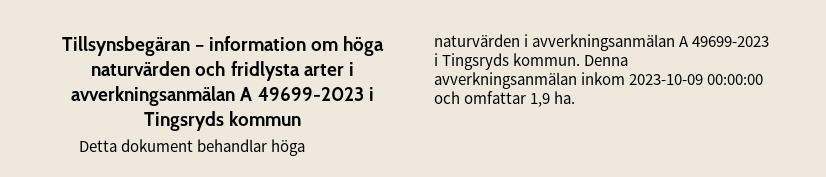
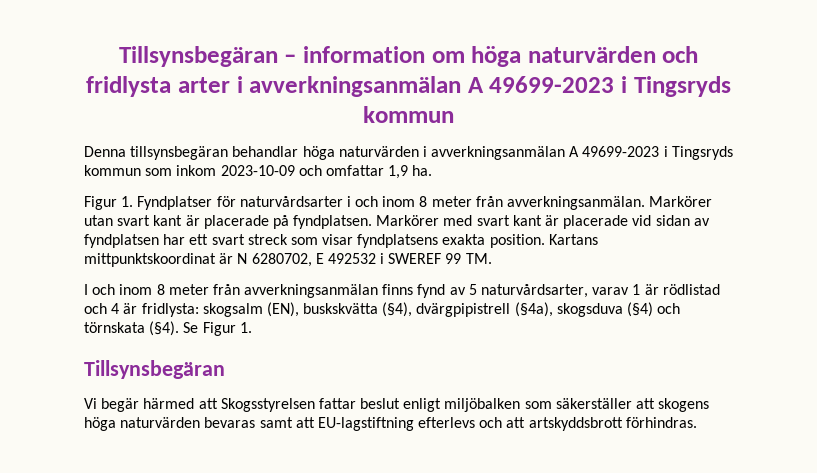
- Detta dokument behandlar höga naturvärden i avverkningsanmälan A 49699-2023 i Tingsryds kommun. Denna avverkningsanmälan inkom 2023-10-09 00:00:00 och omfattar 1,9 ha.
+ Denna tillsynsbegäran behandlar höga naturvärden i avverkningsanmälan A 49699-2023 i Tingsryds kommun som inkom 2023-10-09 och omfattar 1,9 ha.
+ Figur 1. Fyndplatser för naturvårdsarter i och inom 8 meter från avverkningsanmälan. Markörer utan svart kant är placerade på fyndplatsen. Markörer med svart kant är placerade vid sidan av fyndplatsen har ett svart streck som visar fyndplatsens exakta position. Kartans mittpunktskoordinat är N 6280702, E 492532 i SWEREF 99 TM.
+ I och inom 8 meter från avverkningsanmälan finns fynd av 5 naturvårdsarter, varav 1 är rödlistad och 4 är fridlysta: skogsalm (EN), buskskvätta (§4), dvärgpipistrell (§4a), skogsduva (§4) och törnskata (§4). Se Figur 1.
+ Tillsynsbegäran
+ Vi begär härmed att Skogsstyrelsen fattar beslut enligt miljöbalken som säkerställer att skogens höga naturvärden bevaras samt att EU-lagstiftning efterlevs och att artskyddsbrott förhindras.

